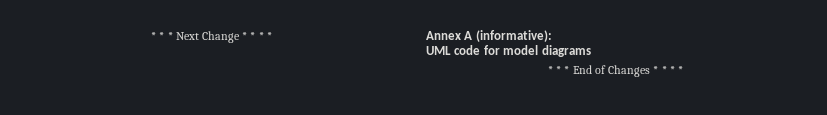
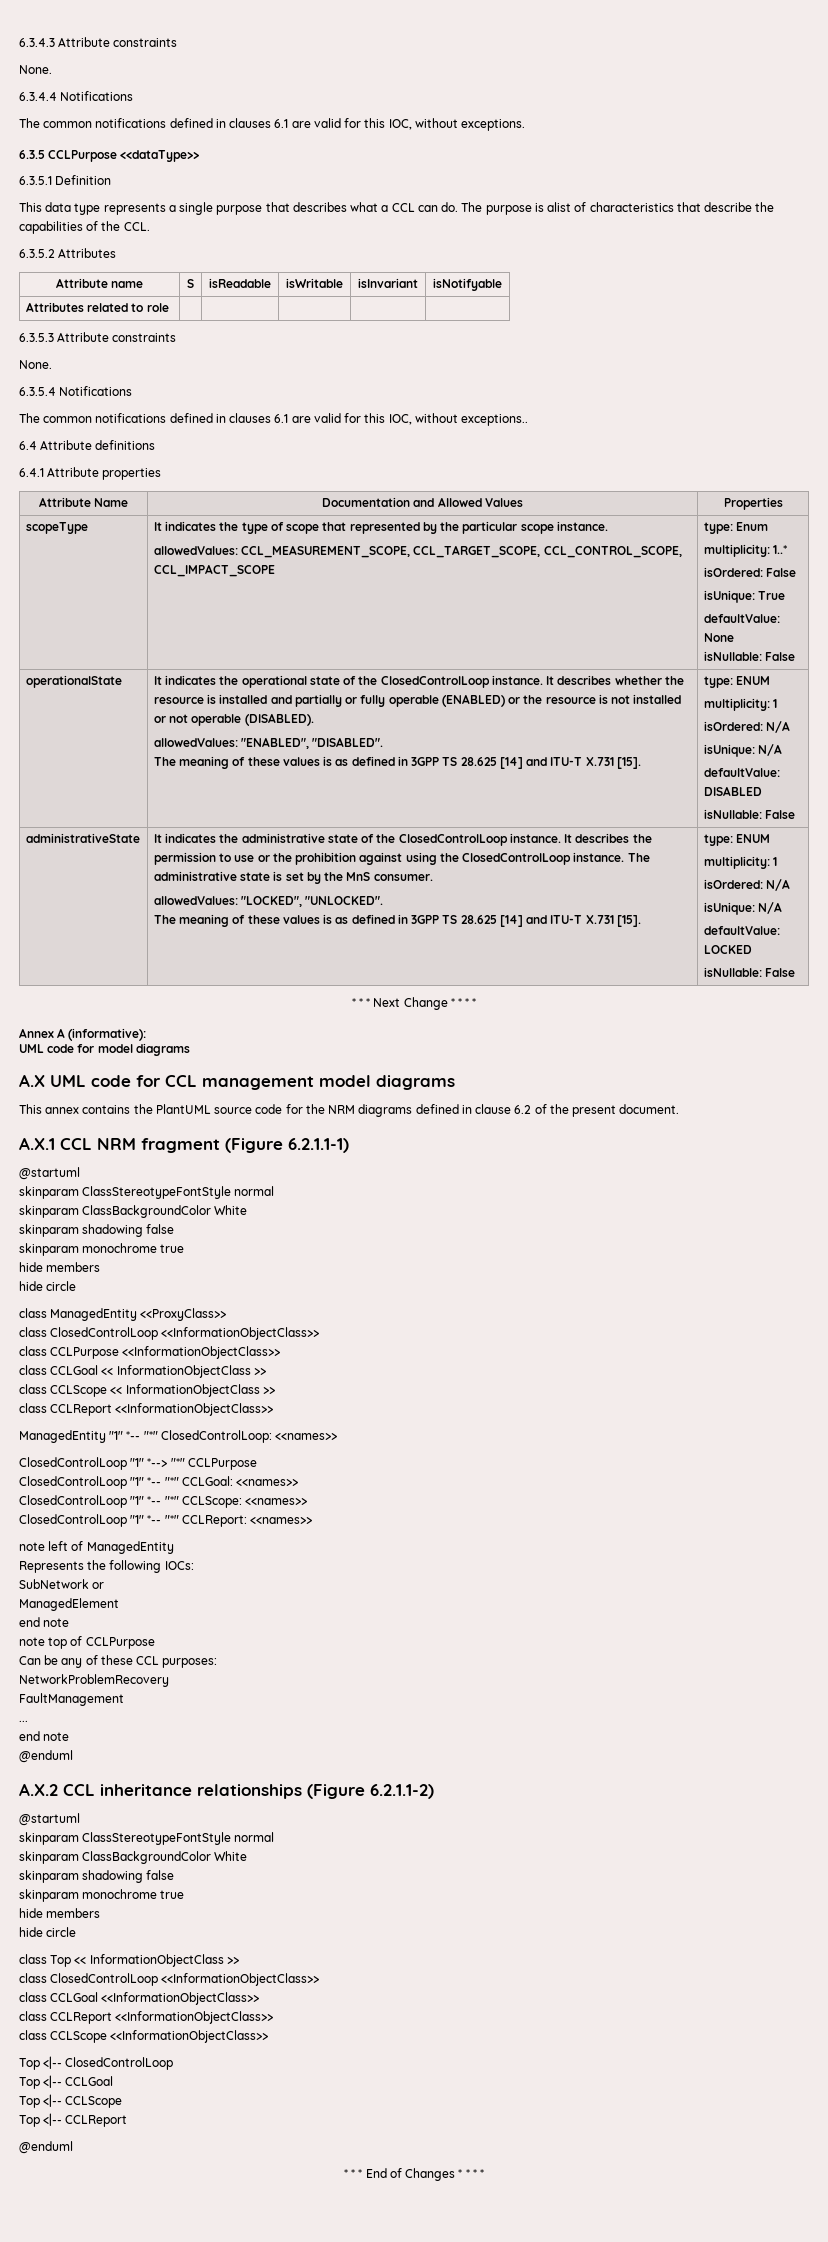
+ 6.3.4.3 Attribute constraints
+ None.
+ 6.3.4.4 Notifications
+ The common notifications defined in clauses 6.1 are valid for this IOC, without exceptions.
+ 6.3.5 CCLPurpose <<dataType>>
+ 6.3.5.1 Definition
+ This data type represents a single purpose that describes what a CCL can do. The purpose is alist of characteristics that describe the capabilities of the CCL.
+ 6.3.5.2 Attributes
+ Attribute name | S | isReadable | isWritable | isInvariant | isNotifyable
+ Attributes related to role | | | | |
+ 6.3.5.3 Attribute constraints
+ None.
+ 6.3.5.4 Notifications
+ The common notifications defined in clauses 6.1 are valid for this IOC, without exceptions..
+ 6.4 Attribute definitions
+ 6.4.1 Attribute properties
+ Attribute Name | Documentation and Allowed Values | Properties
+ scopeType | It indicates the type of scope that represented by the particular scope instance.
+ allowedValues: CCL_MEASUREMENT_SCOPE, CCL_TARGET_SCOPE, CCL_CONTROL_SCOPE, CCL_IMPACT_SCOPE | type: Enum
+ multiplicity: 1..*
+ isOrdered: False
+ isUnique: True
+ defaultValue: None
+ isNullable: False
+ operationalState | It indicates the operational state of the ClosedControlLoop instance. It describes whether the resource is installed and partially or fully operable (ENABLED) or the resource is not installed or not operable (DISABLED).
+ allowedValues: "ENABLED", "DISABLED".
+ The meaning of these values is as defined in 3GPP TS 28.625 [14] and ITU-T X.731 [15]. | type: ENUM
+ multiplicity: 1
+ isOrdered: N/A
+ isUnique: N/A
+ defaultValue: DISABLED
+ isNullable: False
+ administrativeState | It indicates the administrative state of the ClosedControlLoop instance. It describes the permission to use or the prohibition against using the ClosedControlLoop instance. The administrative state is set by the MnS consumer.
+ allowedValues: "LOCKED", "UNLOCKED".
+ The meaning of these values is as defined in 3GPP TS 28.625 [14] and ITU-T X.731 [15]. | type: ENUM
+ multiplicity: 1
+ isOrdered: N/A
+ isUnique: N/A
+ defaultValue: LOCKED
+ isNullable: False
+ A.X UML code for CCL management model diagrams
+ This annex contains the PlantUML source code for the NRM diagrams defined in clause 6.2 of the present document.
+ A.X.1 CCL NRM fragment (Figure 6.2.1.1-1)
+ @startuml
+ skinparam ClassStereotypeFontStyle normal
+ skinparam ClassBackgroundColor White
+ skinparam shadowing false
+ skinparam monochrome true
+ hide members
+ hide circle
+ class ManagedEntity <<ProxyClass>>
+ class ClosedControlLoop <<InformationObjectClass>>
+ class CCLPurpose <<InformationObjectClass>>
+ class CCLGoal << InformationObjectClass >>
+ class CCLScope << InformationObjectClass >>
+ class CCLReport <<InformationObjectClass>>
+ ManagedEntity "1" *-- "*" ClosedControlLoop: <<names>>
+ ClosedControlLoop "1" *--> "*" CCLPurpose
+ ClosedControlLoop "1" *-- "*" CCLGoal: <<names>>
+ ClosedControlLoop "1" *-- "*" CCLScope: <<names>>
+ ClosedControlLoop "1" *-- "*" CCLReport: <<names>>
+ note left of ManagedEntity
+ Represents the following IOCs:
+ SubNetwork or
+ ManagedElement
+ end note
+ note top of CCLPurpose
+ Can be any of these CCL purposes:
+ NetworkProblemRecovery
+ FaultManagement
+ ...
+ end note
+ @enduml
+ A.X.2 CCL inheritance relationships (Figure 6.2.1.1-2)
+ @startuml
+ skinparam ClassStereotypeFontStyle normal
+ skinparam ClassBackgroundColor White
+ skinparam shadowing false
+ skinparam monochrome true
+ hide members
+ hide circle
+ class Top << InformationObjectClass >>
+ class ClosedControlLoop <<InformationObjectClass>>
+ class CCLGoal <<InformationObjectClass>>
+ class CCLReport <<InformationObjectClass>>
+ class CCLScope <<InformationObjectClass>>
+ Top <|-- ClosedControlLoop
+ Top <|-- CCLGoal
+ Top <|-- CCLScope
+ Top <|-- CCLReport
+ @enduml

